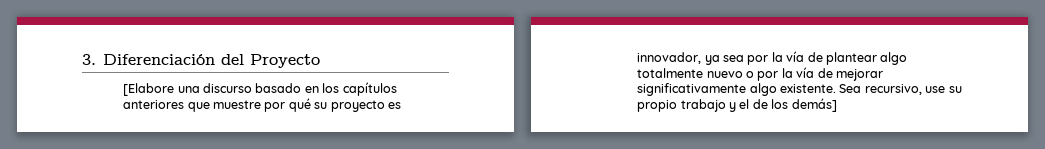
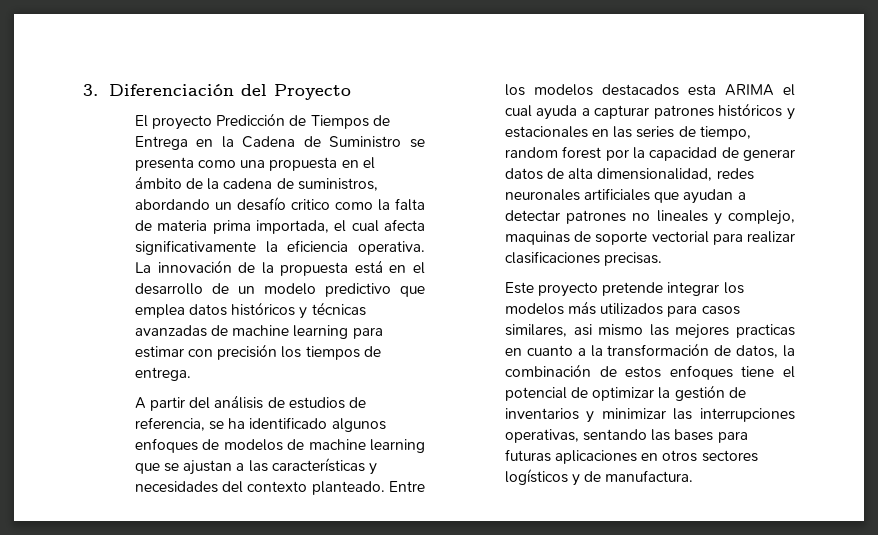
- [Elabore una discurso basado en los capítulos anteriores que muestre por qué su proyecto es innovador, ya sea por la vía de plantear algo totalmente nuevo o por la vía de mejorar significativamente algo existente. Sea recursivo, use su propio trabajo y el de los demás]
+ El proyecto Predicción de Tiempos de Entrega en la Cadena de Suministro se presenta como una propuesta en el ámbito de la cadena de suministros, abordando un desafío critico como la falta de materia prima importada, el cual afecta significativamente la eficiencia operativa. La innovación de la propuesta está en el desarrollo de un modelo predictivo que emplea datos históricos y técnicas avanzadas de machine learning para estimar con precisión los tiempos de entrega.
+ A partir del análisis de estudios de referencia, se ha identificado algunos enfoques de modelos de machine learning que se ajustan a las características y necesidades del contexto planteado. Entre los modelos destacados esta ARIMA el cual ayuda a capturar patrones históricos y estacionales en las series de tiempo, random forest por la capacidad de generar datos de alta dimensionalidad, redes neuronales artificiales que ayudan a detectar patrones no lineales y complejo, maquinas de soporte vectorial para realizar clasificaciones precisas.
+ Este proyecto pretende integrar los modelos más utilizados para casos similares, asi mismo las mejores practicas en cuanto a la transformación de datos, la combinación de estos enfoques tiene el potencial de optimizar la gestión de inventarios y minimizar las interrupciones operativas, sentando las bases para futuras aplicaciones en otros sectores logísticos y de manufactura.

